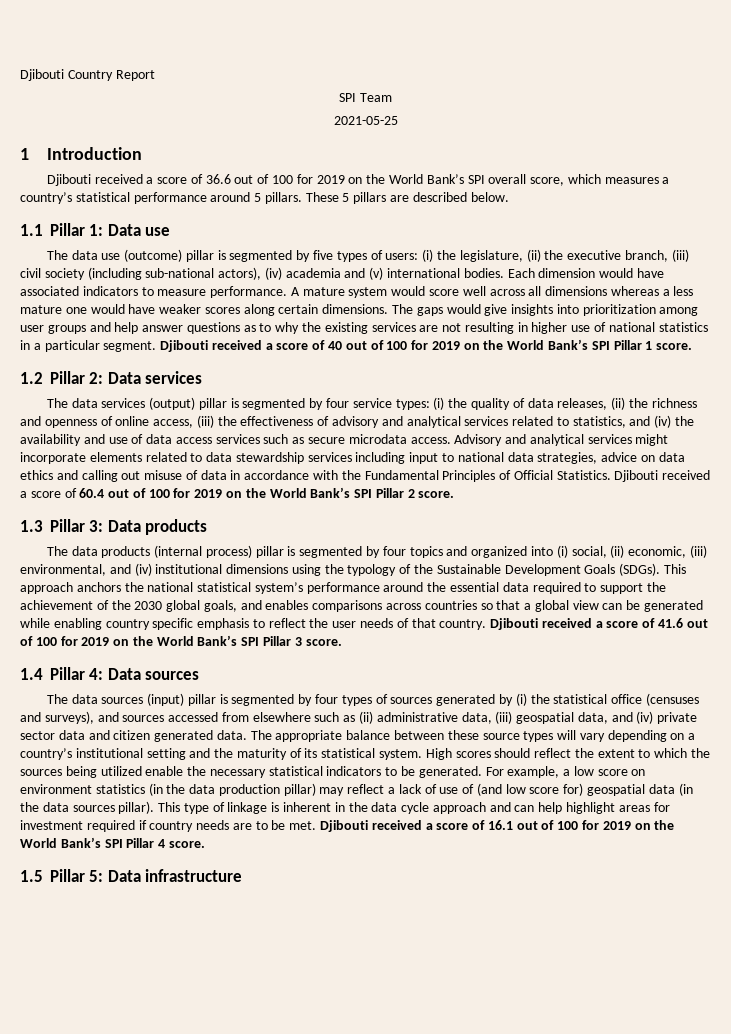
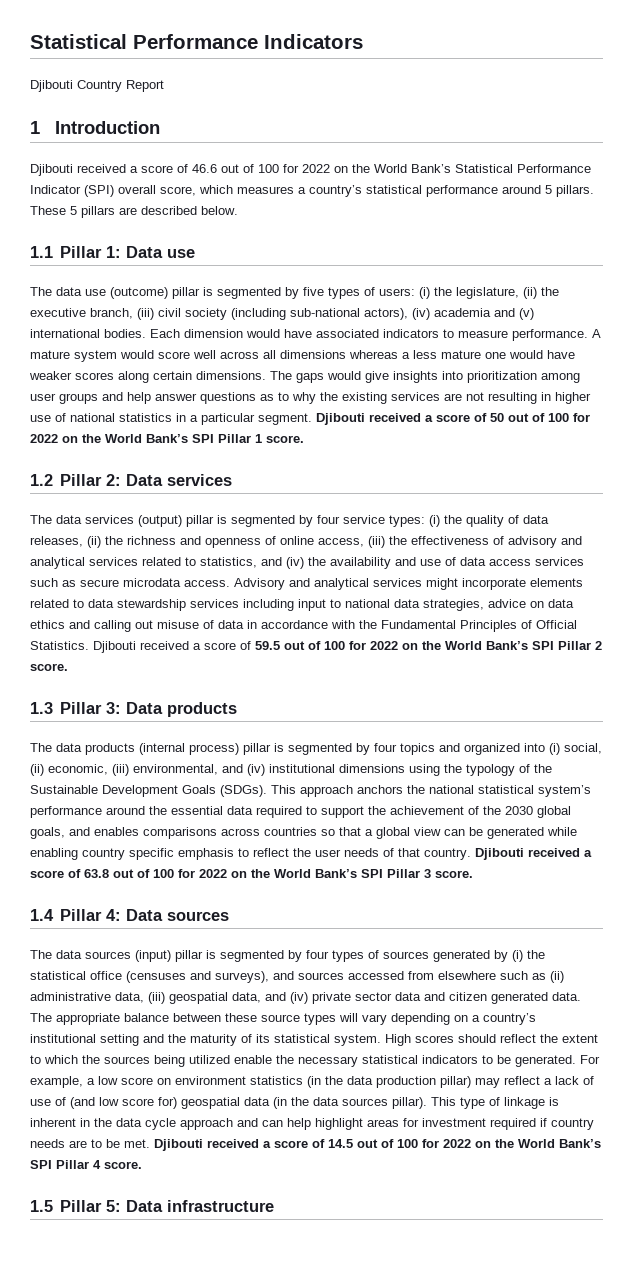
+ Statistical Performance Indicators
- SPI Team
- 2021-05-25
- Djibouti received a score of 36.6 out of 100 for 2019 on the World Bank’s SPI overall score, which measures a country’s statistical performance around 5 pillars.
+ Djibouti received a score of 46.6 out of 100 for 2022 on the World Bank’s Statistical Performance Indicator (SPI) overall score, which measures a country’s statistical performance around 5 pillars.
- Djibouti received a score of 40 out of 100 for 2019 on the World Bank’s SPI Pillar 1 score.
+ Djibouti received a score of 50 out of 100 for 2022 on the World Bank’s SPI Pillar 1 score.
- Djibouti received a score of 60.4 out of 100 for 2019 on the World Bank’s SPI Pillar 2 score.
+ Djibouti received a score of 59.5 out of 100 for 2022 on the World Bank’s SPI Pillar 2 score.
- Djibouti received a score of 41.6 out of 100 for 2019 on the World Bank’s SPI Pillar 3 score.
+ Djibouti received a score of 63.8 out of 100 for 2022 on the World Bank’s SPI Pillar 3 score.
- Djibouti received a score of 16.1 out of 100 for 2019 on the World Bank’s SPI Pillar 4 score.
+ Djibouti received a score of 14.5 out of 100 for 2022 on the World Bank’s SPI Pillar 4 score.

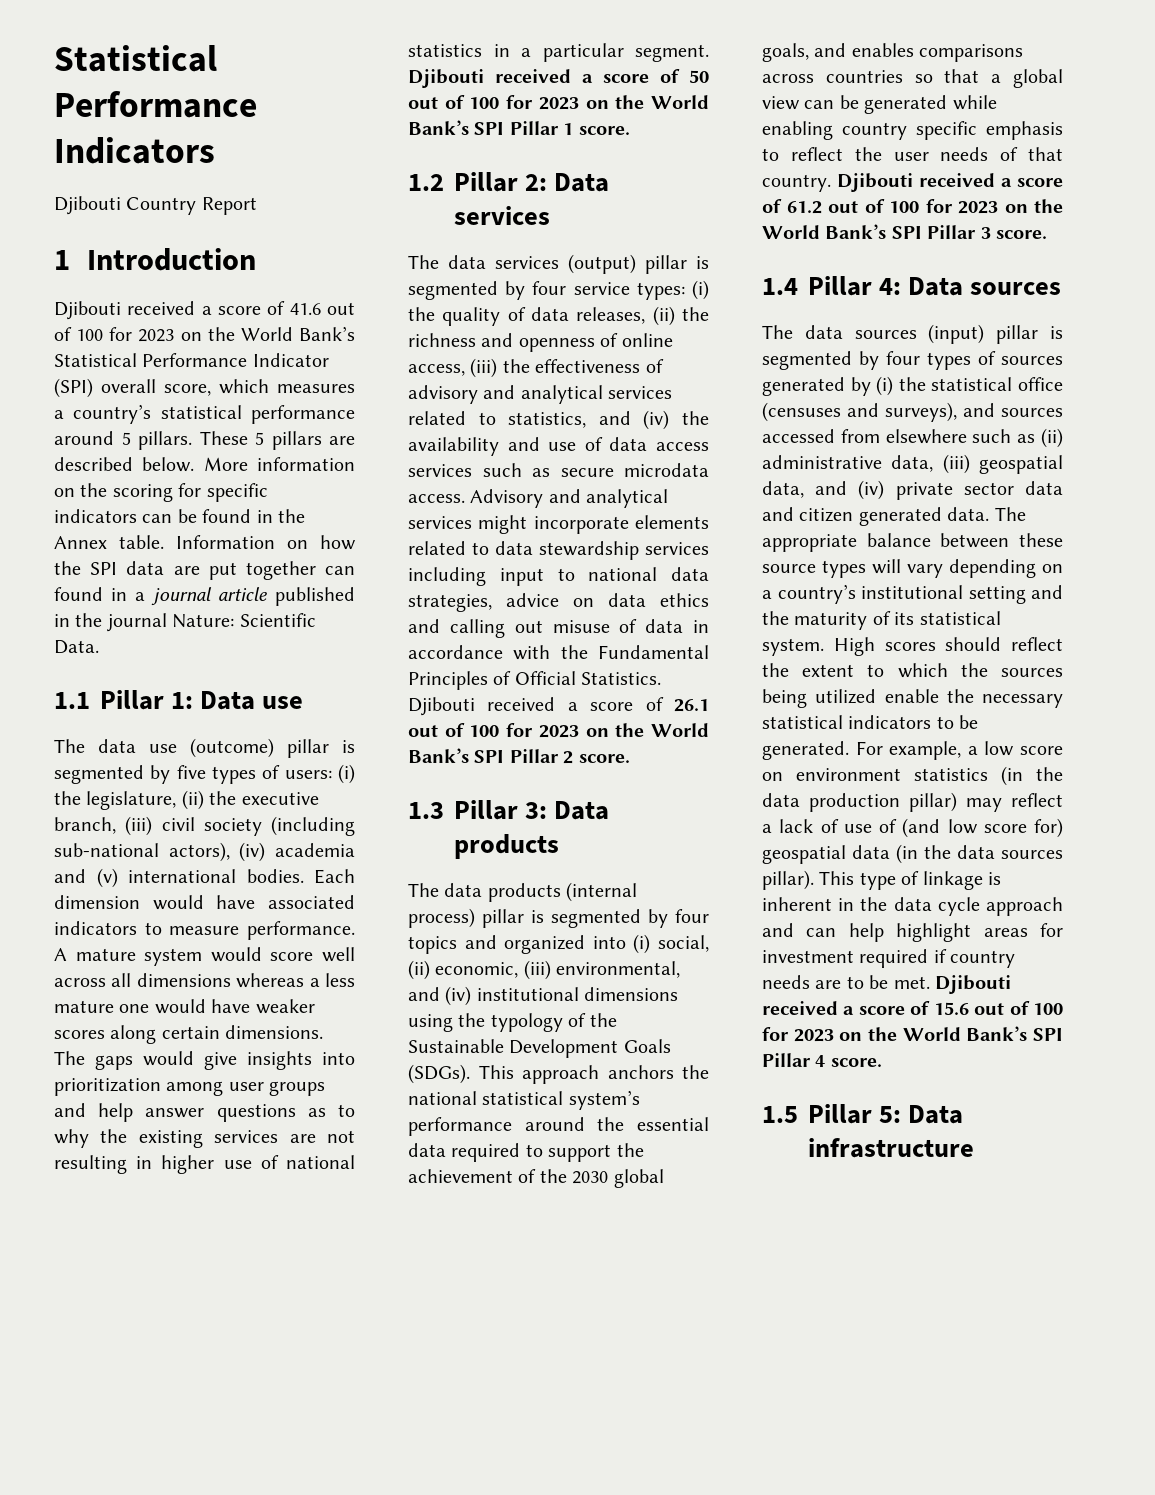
- Djibouti received a score of 46.6 out of 100 for 2022 on the World Bank’s Statistical Performance Indicator (SPI) overall score, which measures a country’s statistical performance around 5 pillars.
+ Djibouti received a score of 41.6 out of 100 for 2023 on the World Bank’s Statistical Performance Indicator (SPI) overall score, which measures a country’s statistical performance around 5 pillars.
+ More information on the scoring for specific indicators can be found in the Annex table. Information on how the SPI data are put together can found in a journal article published in the journal Nature: Scientific Data.
- Djibouti received a score of 50 out of 100 for 2022 on the World Bank’s SPI Pillar 1 score.
+ Djibouti received a score of 50 out of 100 for 2023 on the World Bank’s SPI Pillar 1 score.
- Djibouti received a score of 59.5 out of 100 for 2022 on the World Bank’s SPI Pillar 2 score.
+ Djibouti received a score of 26.1 out of 100 for 2023 on the World Bank’s SPI Pillar 2 score.
- Djibouti received a score of 63.8 out of 100 for 2022 on the World Bank’s SPI Pillar 3 score.
+ Djibouti received a score of 61.2 out of 100 for 2023 on the World Bank’s SPI Pillar 3 score.
- Djibouti received a score of 14.5 out of 100 for 2022 on the World Bank’s SPI Pillar 4 score.
+ Djibouti received a score of 15.6 out of 100 for 2023 on the World Bank’s SPI Pillar 4 score.

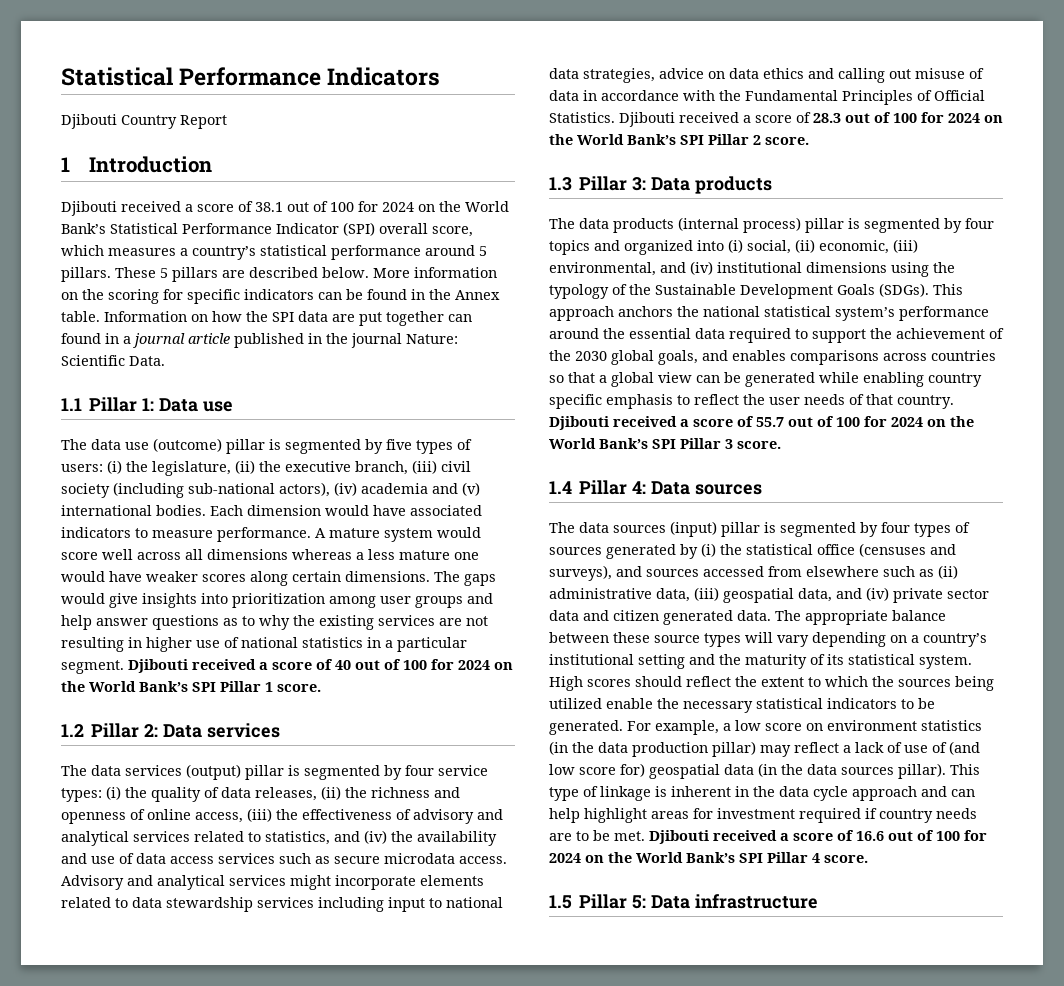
- Djibouti received a score of 41.6 out of 100 for 2023 on the World Bank’s Statistical Performance Indicator (SPI) overall score, which measures a country’s statistical performance around 5 pillars.
+ Djibouti received a score of 38.1 out of 100 for 2024 on the World Bank’s Statistical Performance Indicator (SPI) overall score, which measures a country’s statistical performance around 5 pillars.
- Djibouti received a score of 50 out of 100 for 2023 on the World Bank’s SPI Pillar 1 score.
+ Djibouti received a score of 40 out of 100 for 2024 on the World Bank’s SPI Pillar 1 score.
- Djibouti received a score of 26.1 out of 100 for 2023 on the World Bank’s SPI Pillar 2 score.
+ Djibouti received a score of 28.3 out of 100 for 2024 on the World Bank’s SPI Pillar 2 score.
- Djibouti received a score of 61.2 out of 100 for 2023 on the World Bank’s SPI Pillar 3 score.
+ Djibouti received a score of 55.7 out of 100 for 2024 on the World Bank’s SPI Pillar 3 score.
- Djibouti received a score of 15.6 out of 100 for 2023 on the World Bank’s SPI Pillar 4 score.
+ Djibouti received a score of 16.6 out of 100 for 2024 on the World Bank’s SPI Pillar 4 score.

